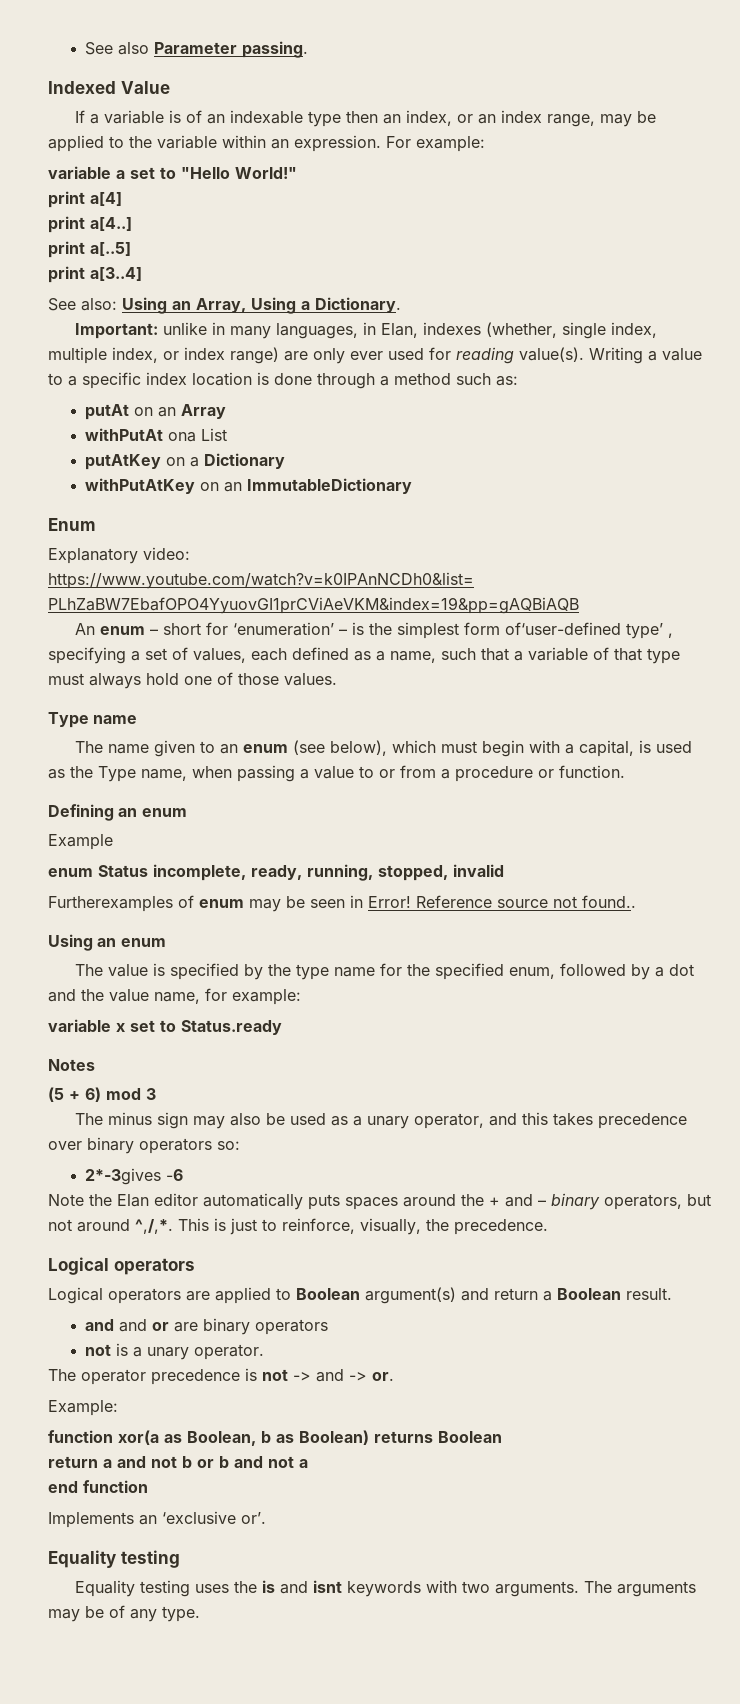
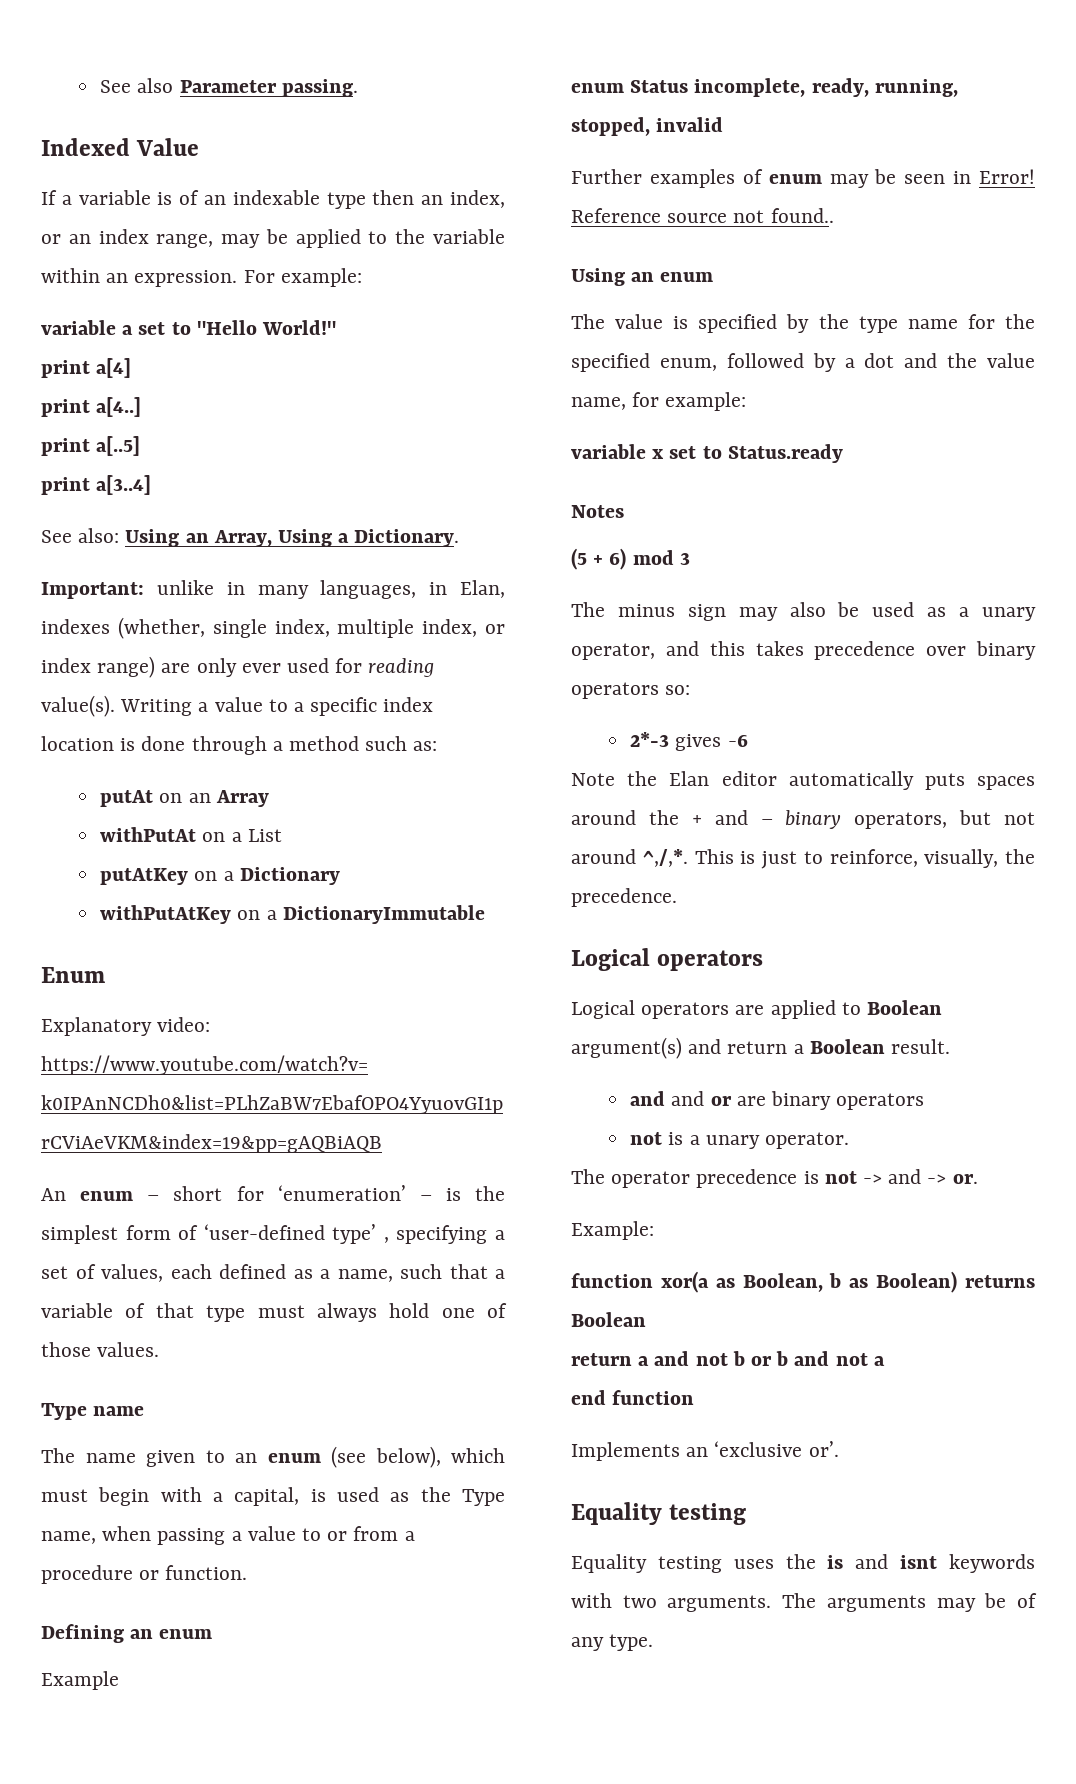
- withPutAt ona List
+ withPutAt on a List
- withPutAtKey on an ImmutableDictionary
+ withPutAtKey on a DictionaryImmutable
- An enum – short for ‘enumeration’ – is the simplest form of‘user-defined type’ , specifying a set of values, each defined as a name, such that a variable of that type must always hold one of those values.
+ An enum – short for ‘enumeration’ – is the simplest form of ‘user-defined type’ , specifying a set of values, each defined as a name, such that a variable of that type must always hold one of those values.
- Furtherexamples of enum may be seen in Error!
+ Further examples of enum may be seen in Error!
- 2*-3gives -6
+ 2*-3 gives -6

